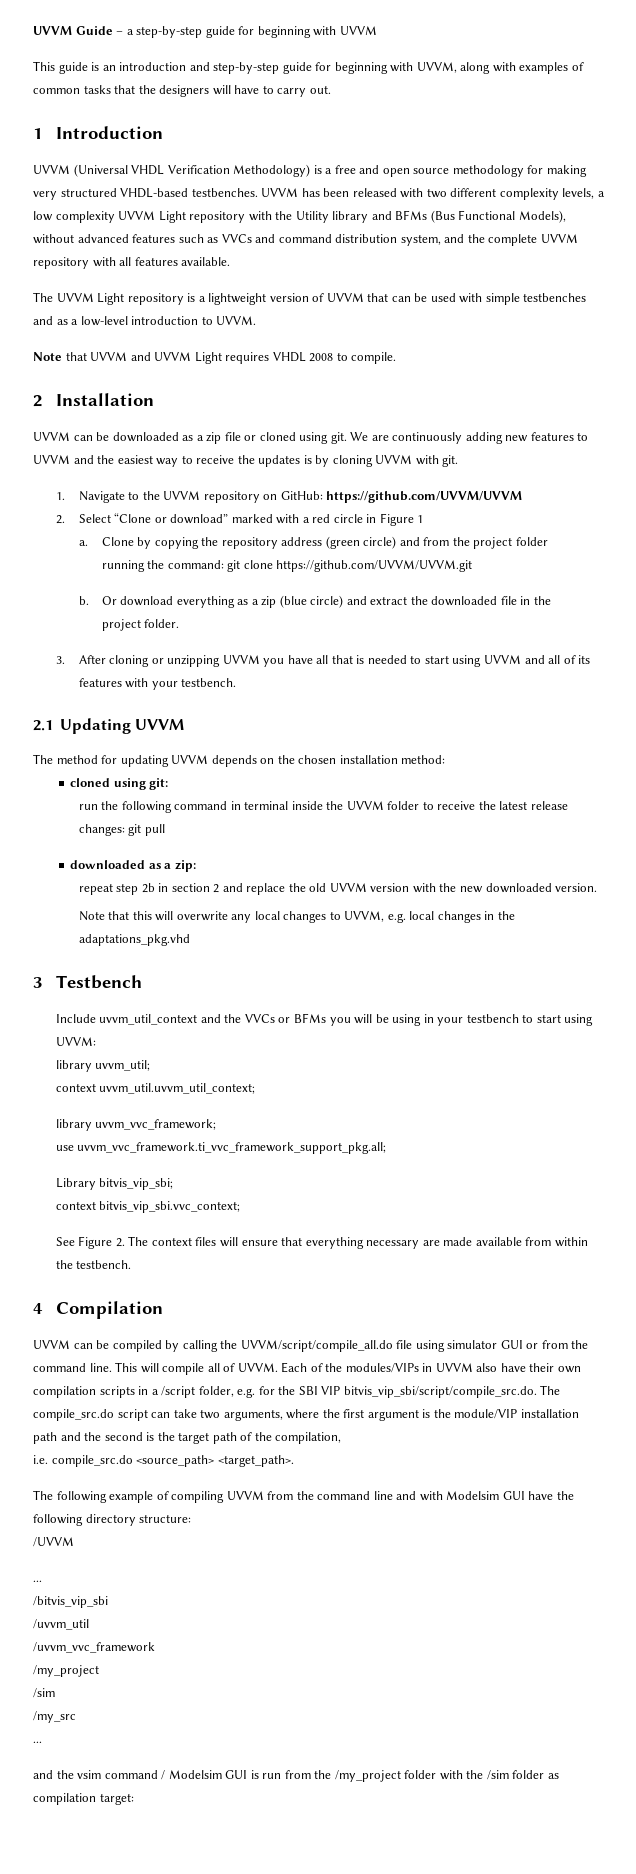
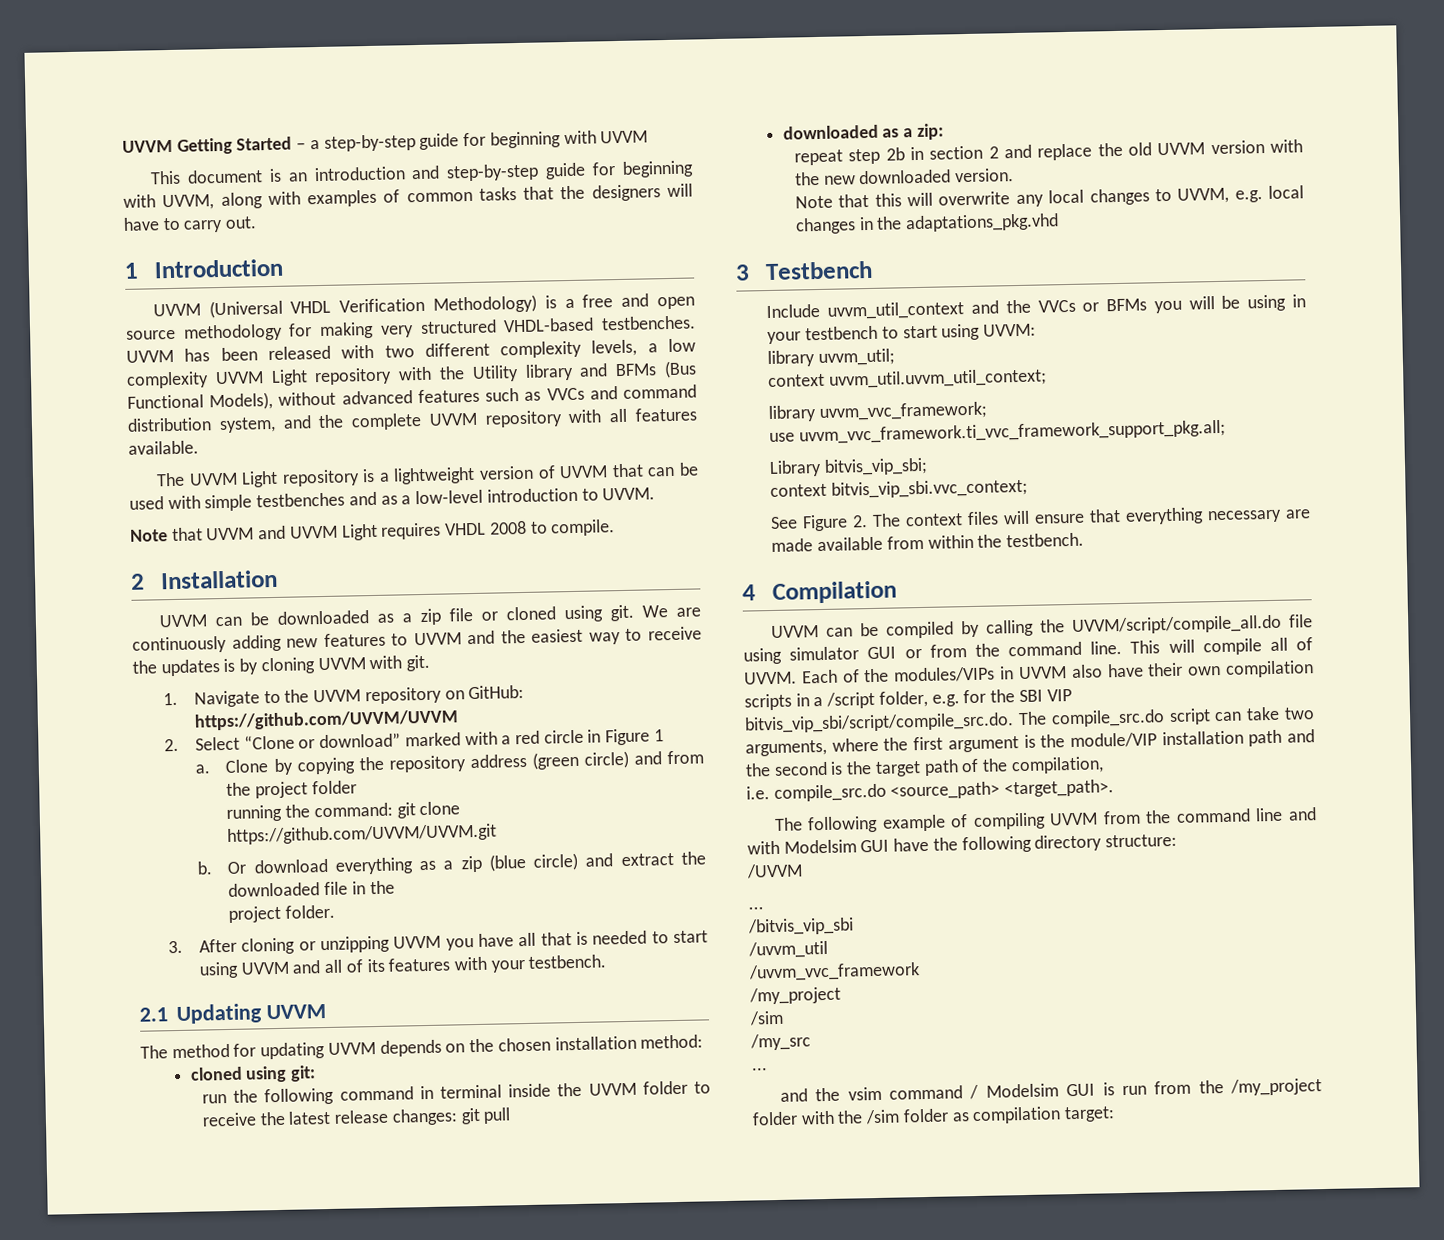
- UVVM Guide – a step-by-step guide for beginning with UVVM
+ UVVM Getting Started – a step-by-step guide for beginning with UVVM
- This guide is an introduction and step-by-step guide for beginning with UVVM, along with examples of common tasks that the designers will have to carry out.
+ This document is an introduction and step-by-step guide for beginning with UVVM, along with examples of common tasks that the designers will have to carry out.

